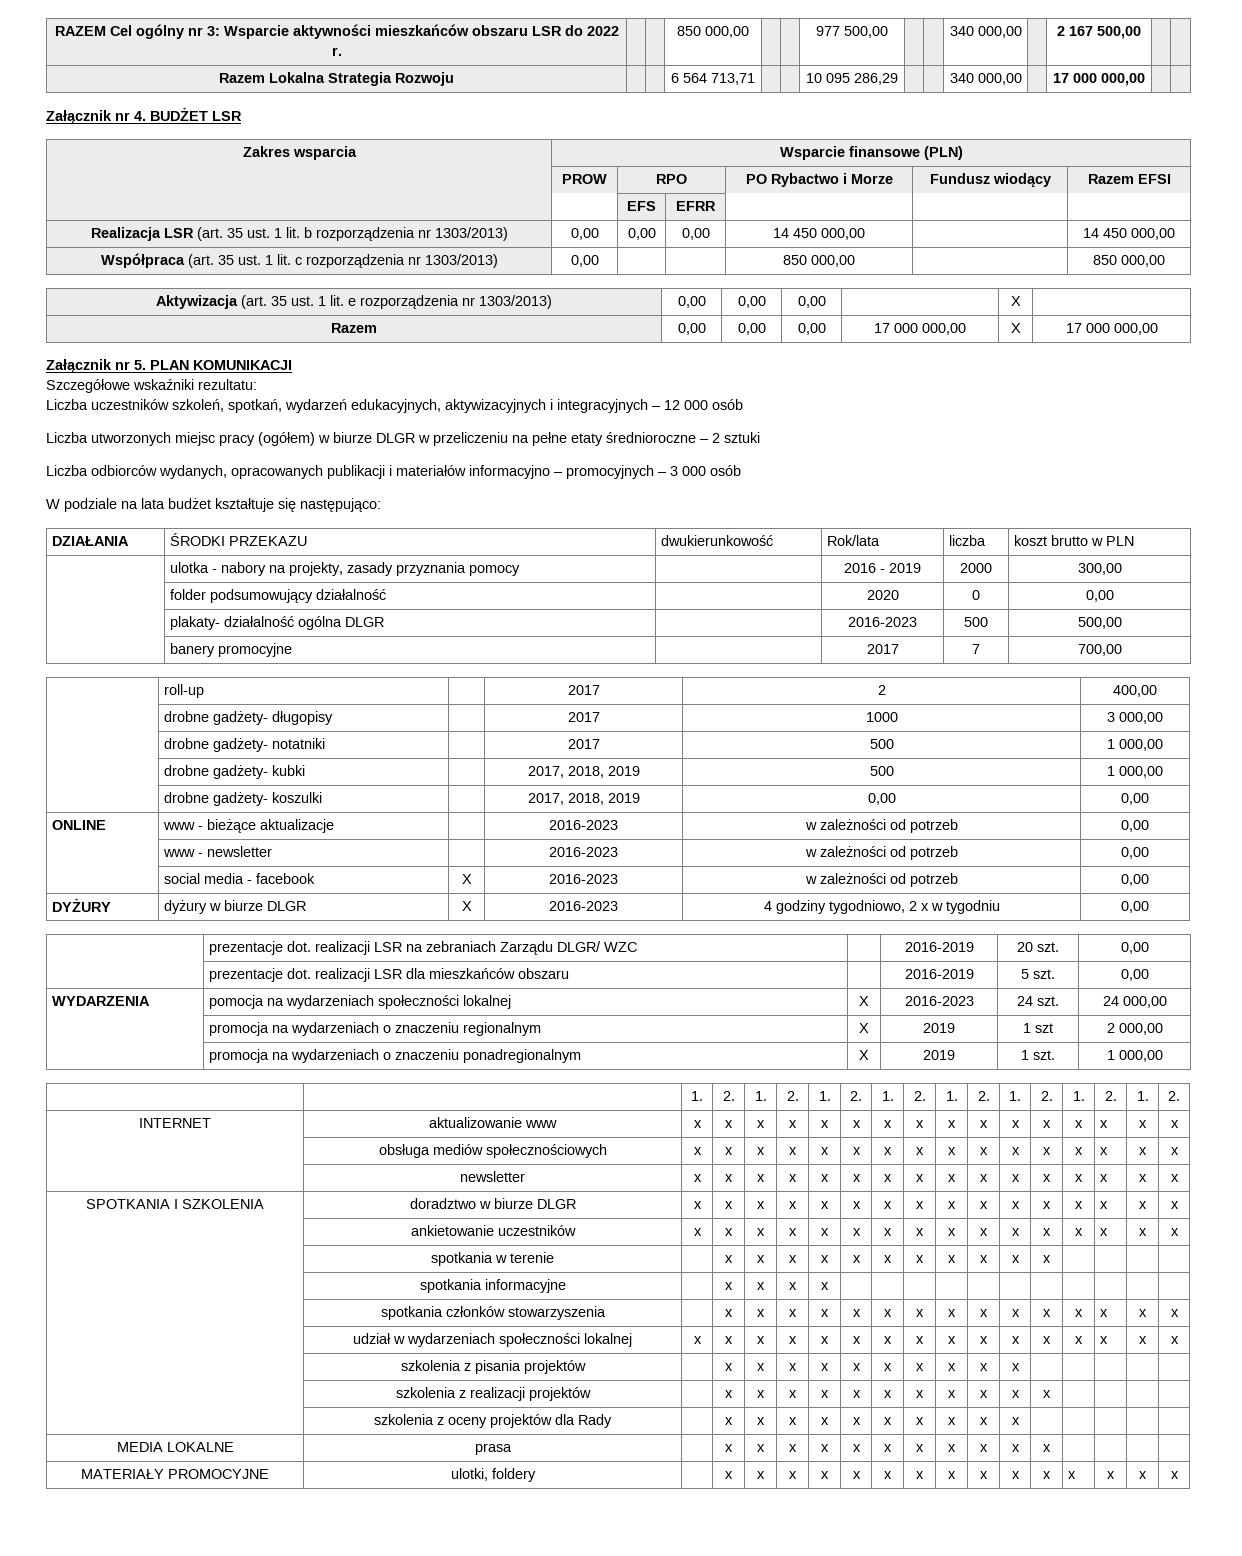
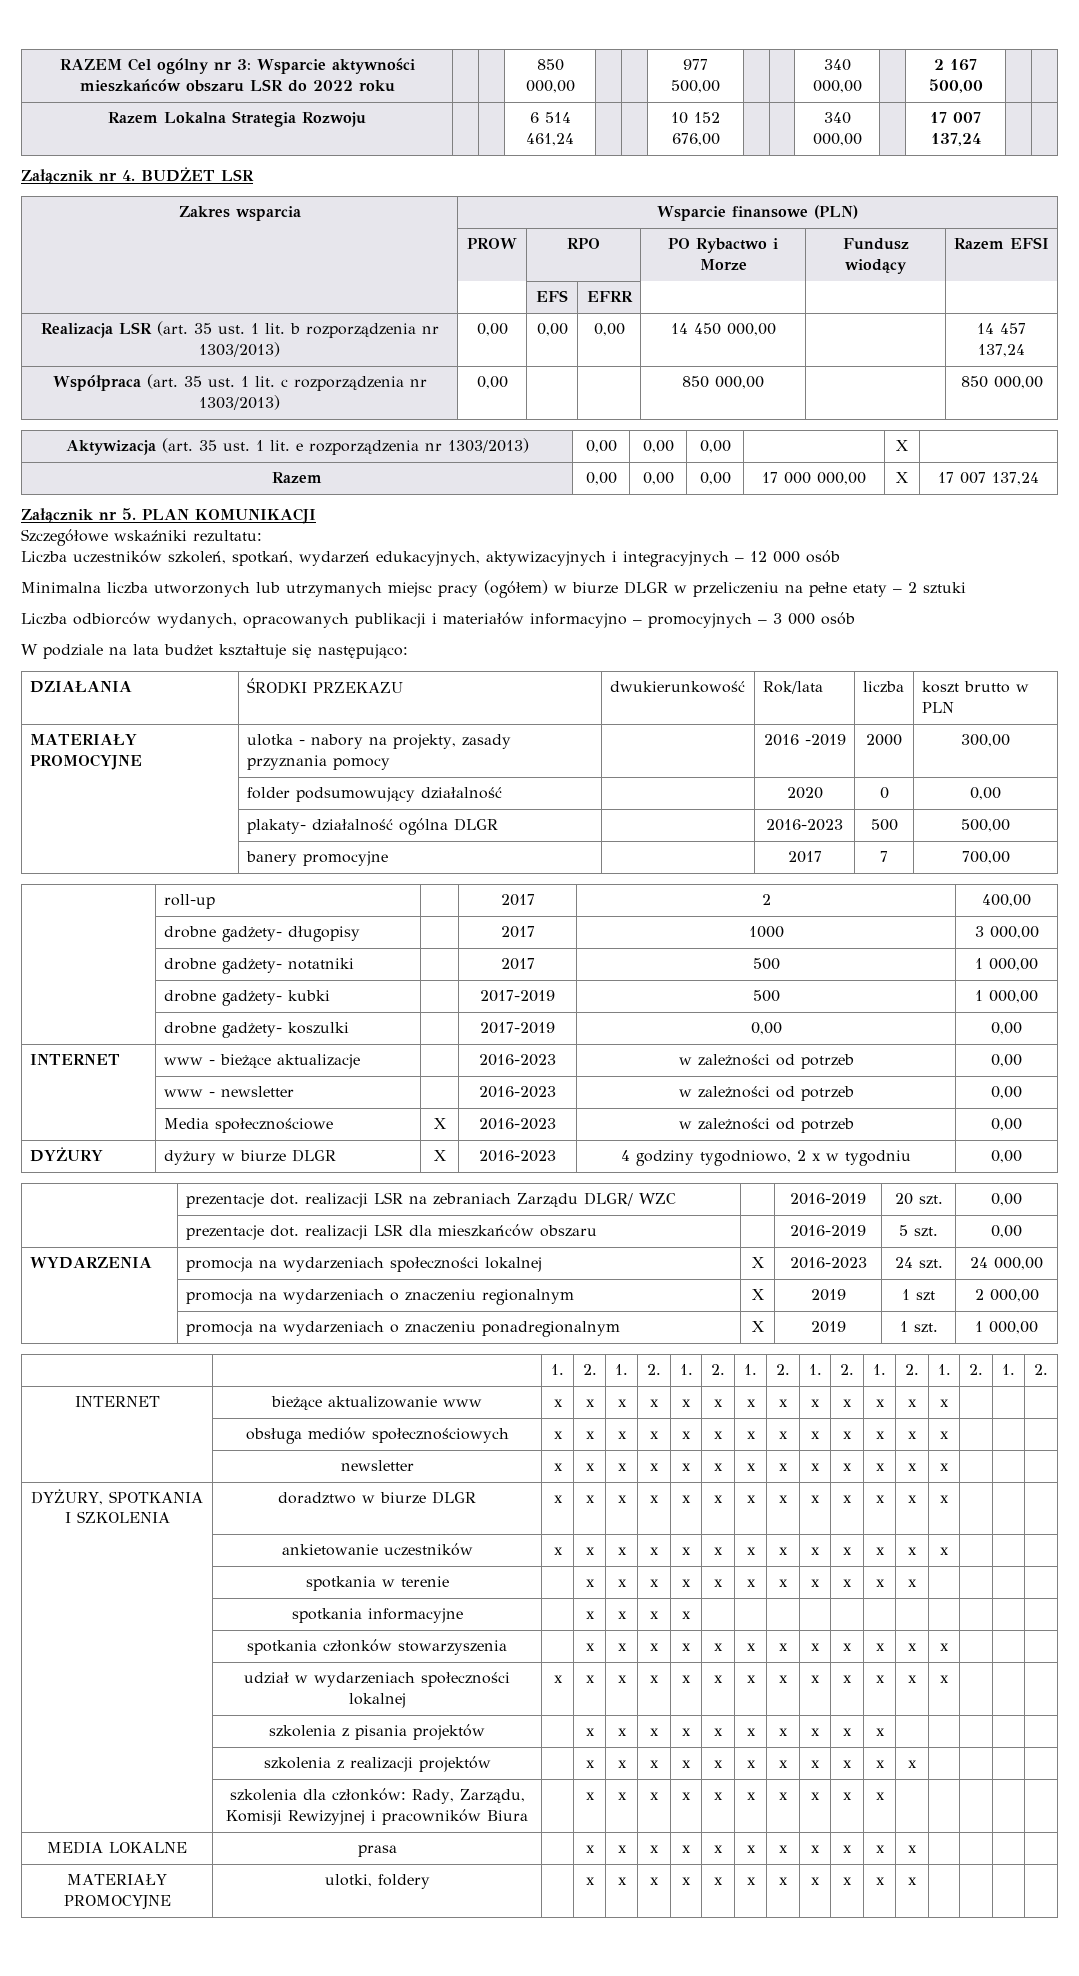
- RAZEM Cel ogólny nr 3: Wsparcie aktywności mieszkańców obszaru LSR do 2022 r. | | | 850 000,00 | | | 977 500,00 | | | 340 000,00 | | 2 167 500,00 | |
+ RAZEM Cel ogólny nr 3: Wsparcie aktywności mieszkańców obszaru LSR do 2022 roku | | | 850 000,00 | | | 977 500,00 | | | 340 000,00 | | 2 167 500,00 | |
- Razem Lokalna Strategia Rozwoju | | | 6 564 713,71 | | | 10 095 286,29 | | | 340 000,00 | | 17 000 000,00 | |
+ Razem Lokalna Strategia Rozwoju | | | 6 514 461,24 | | | 10 152 676,00 | | | 340 000,00 | | 17 007 137,24 | |
- Realizacja LSR (art. 35 ust. 1 lit. b rozporządzenia nr 1303/2013) | 0,00 | 0,00 | 0,00 | 14 450 000,00 | | 14 450 000,00
+ Realizacja LSR (art. 35 ust. 1 lit. b rozporządzenia nr 1303/2013) | 0,00 | 0,00 | 0,00 | 14 450 000,00 | | 14 457 137,24
- Razem | 0,00 | 0,00 | 0,00 | 17 000 000,00 | X | 17 000 000,00
+ Razem | 0,00 | 0,00 | 0,00 | 17 000 000,00 | X | 17 007 137,24
- Liczba utworzonych miejsc pracy (ogółem) w biurze DLGR w przeliczeniu na pełne etaty średnioroczne – 2 sztuki
+ Minimalna liczba utworzonych lub utrzymanych miejsc pracy (ogółem) w biurze DLGR w przeliczeniu na pełne etaty – 2 sztuki
- | ulotka - nabory na projekty, zasady przyznania pomocy | | 2016 - 2019 | 2000 | 300,00
+ MATERIAŁY PROMOCYJNE | ulotka - nabory na projekty, zasady przyznania pomocy | | 2016 -2019 | 2000 | 300,00
- | drobne gadżety- kubki | | 2017, 2018, 2019 | 500 | 1 000,00
+ | drobne gadżety- kubki | | 2017-2019 | 500 | 1 000,00
- | drobne gadżety- koszulki | | 2017, 2018, 2019 | 0,00 | 0,00
+ | drobne gadżety- koszulki | | 2017-2019 | 0,00 | 0,00
- ONLINE | www - bieżące aktualizacje | | 2016-2023 | w zależności od potrzeb | 0,00
+ INTERNET | www - bieżące aktualizacje | | 2016-2023 | w zależności od potrzeb | 0,00
- | social media - facebook | X | 2016-2023 | w zależności od potrzeb | 0,00
+ | Media społecznościowe | X | 2016-2023 | w zależności od potrzeb | 0,00
- WYDARZENIA | pomocja na wydarzeniach społeczności lokalnej | X | 2016-2023 | 24 szt. | 24 000,00
+ WYDARZENIA | promocja na wydarzeniach społeczności lokalnej | X | 2016-2023 | 24 szt. | 24 000,00
- INTERNET | aktualizowanie www | x | x | x | x | x | x | x | x | x | x | x | x | x | x | x | x
+ INTERNET | bieżące aktualizowanie www | x | x | x | x | x | x | x | x | x | x | x | x | x | | |
- | obsługa mediów społecznościowych | x | x | x | x | x | x | x | x | x | x | x | x | x | x | x | x
+ | obsługa mediów społecznościowych | x | x | x | x | x | x | x | x | x | x | x | x | x | | |
- | newsletter | x | x | x | x | x | x | x | x | x | x | x | x | x | x | x | x
- SPOTKANIA I SZKOLENIA | doradztwo w biurze DLGR | x | x | x | x | x | x | x | x | x | x | x | x | x | x | x | x
+ | newsletter | x | x | x | x | x | x | x | x | x | x | x | x | x | | |
+ DYŻURY, SPOTKANIA I SZKOLENIA | doradztwo w biurze DLGR | x | x | x | x | x | x | x | x | x | x | x | x | x | | |
- | ankietowanie uczestników | x | x | x | x | x | x | x | x | x | x | x | x | x | x | x | x
+ | ankietowanie uczestników | x | x | x | x | x | x | x | x | x | x | x | x | x | | |
- | spotkania członków stowarzyszenia | | x | x | x | x | x | x | x | x | x | x | x | x | x | x | x
+ | spotkania członków stowarzyszenia | | x | x | x | x | x | x | x | x | x | x | x | x | | |
- | udział w wydarzeniach społeczności lokalnej | x | x | x | x | x | x | x | x | x | x | x | x | x | x | x | x
+ | udział w wydarzeniach społeczności lokalnej | x | x | x | x | x | x | x | x | x | x | x | x | x | | |
- | szkolenia z oceny projektów dla Rady | | x | x | x | x | x | x | x | x | x | x | | | | |
+ | szkolenia dla członków: Rady, Zarządu, Komisji Rewizyjnej i pracowników Biura | | x | x | x | x | x | x | x | x | x | x | | | | |
- MATERIAŁY PROMOCYJNE | ulotki, foldery | | x | x | x | x | x | x | x | x | x | x | x | x | x | x | x
+ MATERIAŁY PROMOCYJNE | ulotki, foldery | | x | x | x | x | x | x | x | x | x | x | x | | | |

